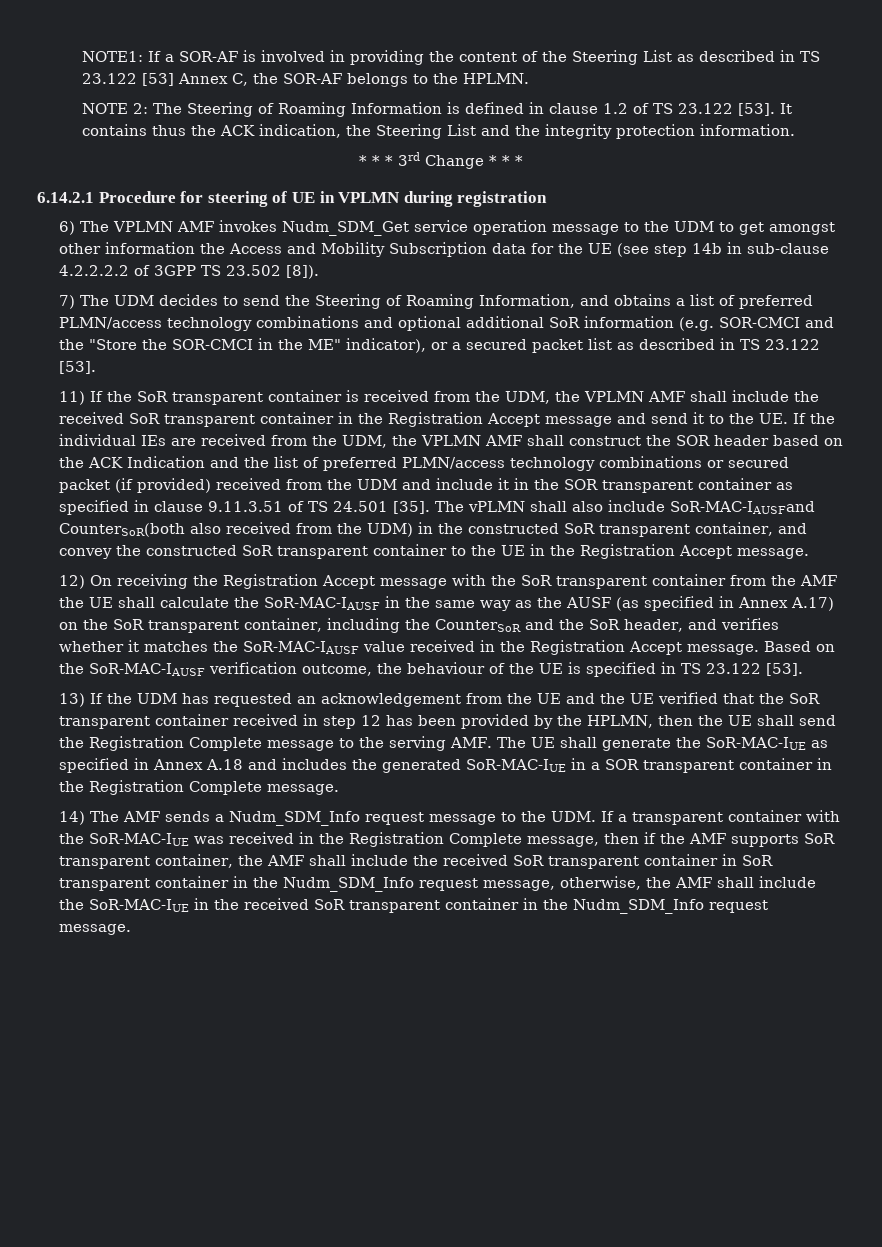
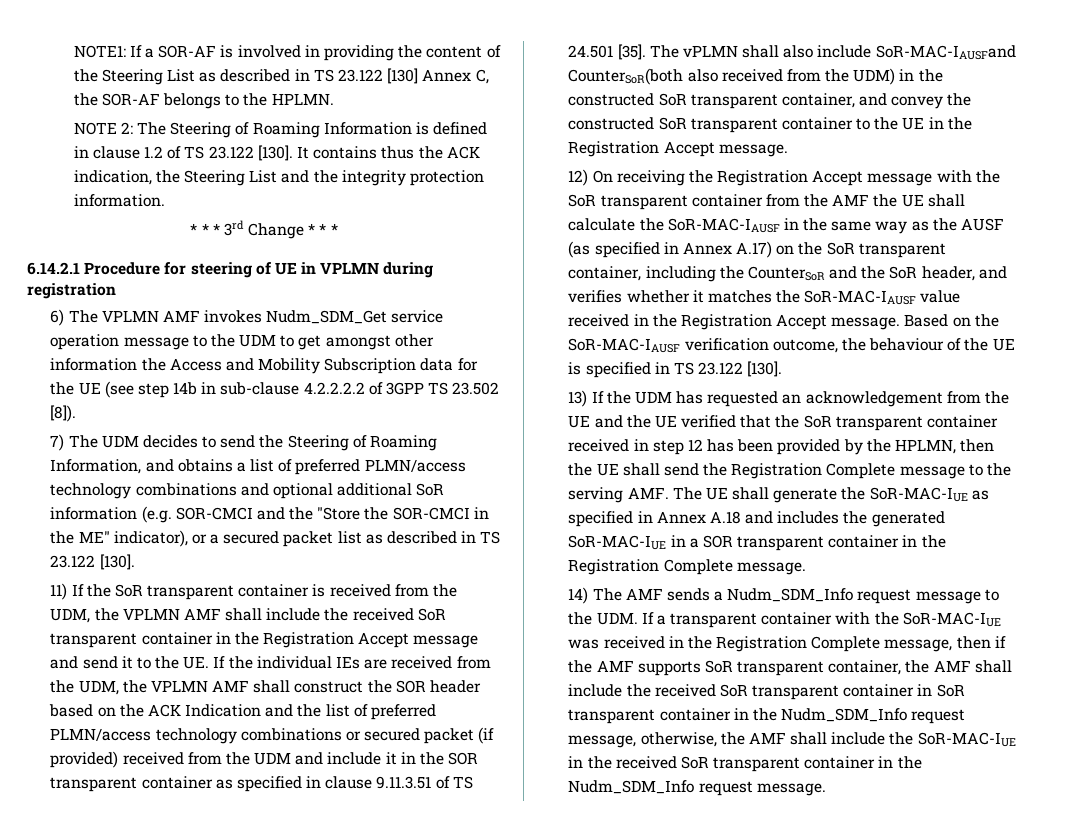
- NOTE1: If a SOR-AF is involved in providing the content of the Steering List as described in TS 23.122 [53] Annex C, the SOR-AF belongs to the HPLMN.
+ NOTE1: If a SOR-AF is involved in providing the content of the Steering List as described in TS 23.122 [130] Annex C, the SOR-AF belongs to the HPLMN.
- NOTE 2: The Steering of Roaming Information is defined in clause 1.2 of TS 23.122 [53].
+ NOTE 2: The Steering of Roaming Information is defined in clause 1.2 of TS 23.122 [130].
- 7) The UDM decides to send the Steering of Roaming Information, and obtains a list of preferred PLMN/access technology combinations and optional additional SoR information (e.g. SOR-CMCI and the "Store the SOR-CMCI in the ME" indicator), or a secured packet list as described in TS 23.122 [53].
+ 7) The UDM decides to send the Steering of Roaming Information, and obtains a list of preferred PLMN/access technology combinations and optional additional SoR information (e.g. SOR-CMCI and the "Store the SOR-CMCI in the ME" indicator), or a secured packet list as described in TS 23.122 [130].
- Based on the SoR-MAC-IAUSF verification outcome, the behaviour of the UE is specified in TS 23.122 [53].
+ Based on the SoR-MAC-IAUSF verification outcome, the behaviour of the UE is specified in TS 23.122 [130].

